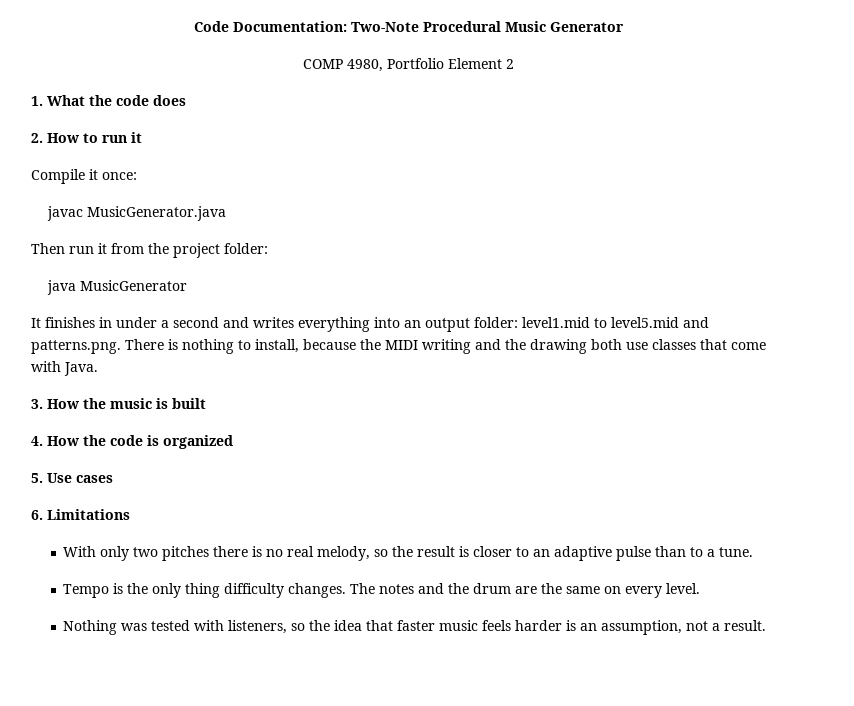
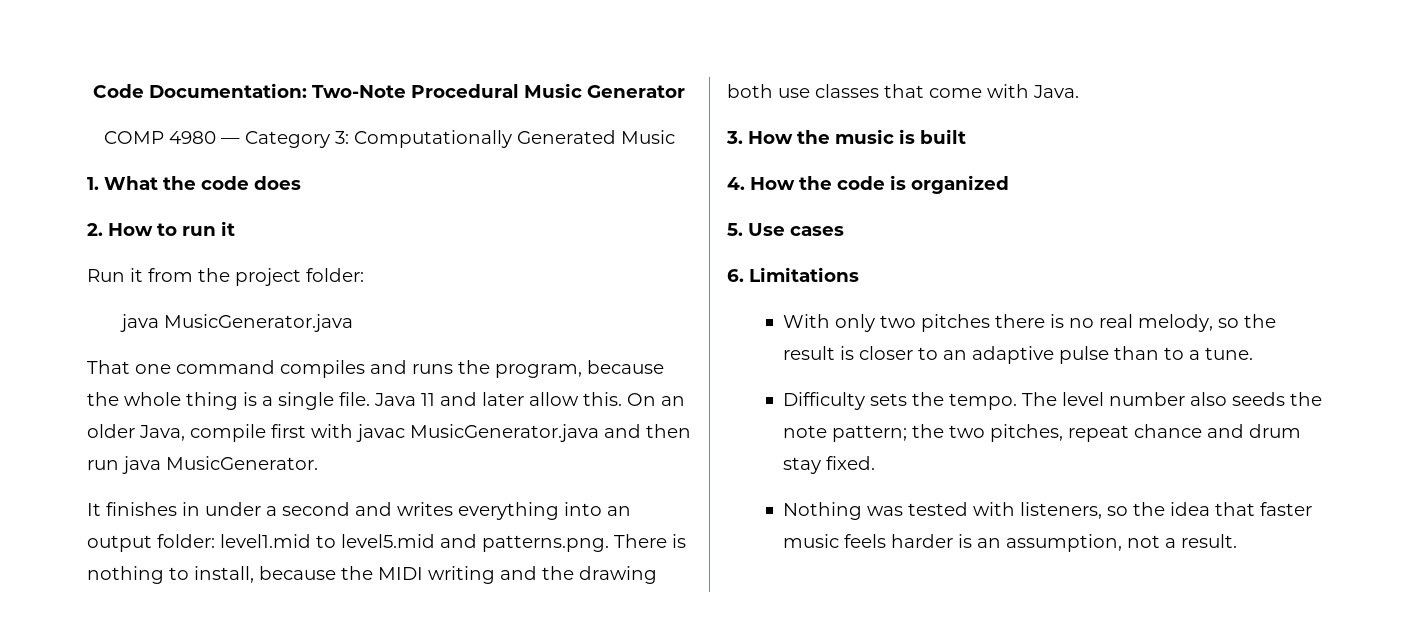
- COMP 4980, Portfolio Element 2
+ COMP 4980 — Category 3: Computationally Generated Music
- Compile it once:
- javac MusicGenerator.java
- Then run it from the project folder:
+ Run it from the project folder:
- java MusicGenerator
+ java MusicGenerator.java
+ That one command compiles and runs the program, because the whole thing is a single file. Java 11 and later allow this. On an older Java, compile first with javac MusicGenerator.java and then run java MusicGenerator.
- Tempo is the only thing difficulty changes. The notes and the drum are the same on every level.
+ Difficulty sets the tempo. The level number also seeds the note pattern; the two pitches, repeat chance and drum stay fixed.

